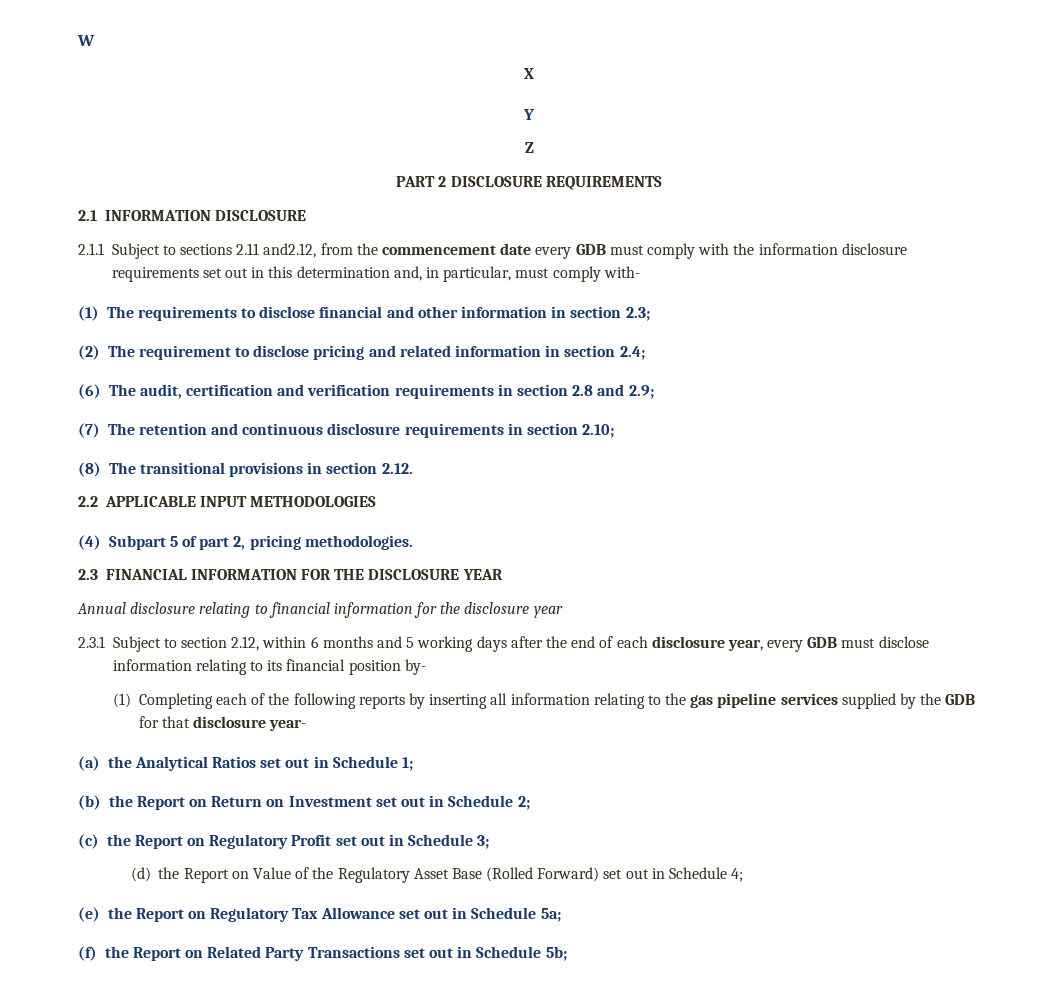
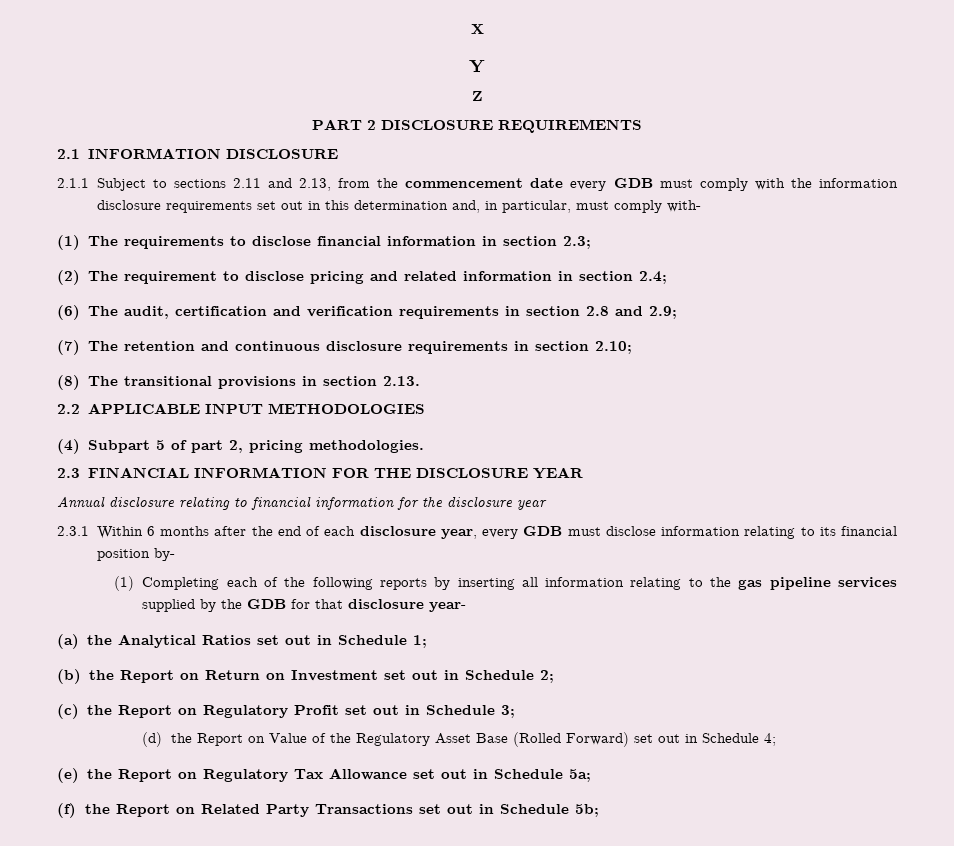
- W
- 2.1.1 Subject to sections 2.11 and2.12, from the commencement date every GDB must comply with the information disclosure requirements set out in this determination and, in particular, must comply with-
+ 2.1.1 Subject to sections 2.11 and 2.13, from the commencement date every GDB must comply with the information disclosure requirements set out in this determination and, in particular, must comply with-
- (1) The requirements to disclose financial and other information in section 2.3;
+ (1) The requirements to disclose financial information in section 2.3;
- (8) The transitional provisions in section 2.12.
+ (8) The transitional provisions in section 2.13.
- 2.3.1 Subject to section 2.12, within 6 months and 5 working days after the end of each disclosure year, every GDB must disclose information relating to its financial position by-
+ 2.3.1 Within 6 months after the end of each disclosure year, every GDB must disclose information relating to its financial position by-

